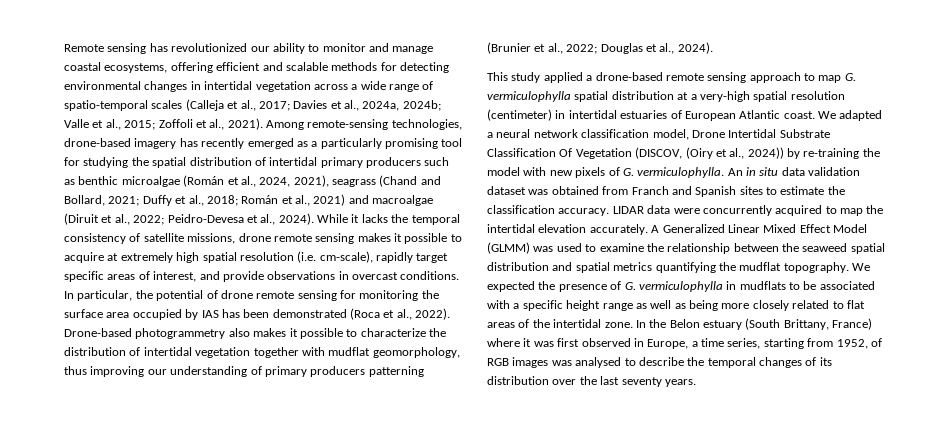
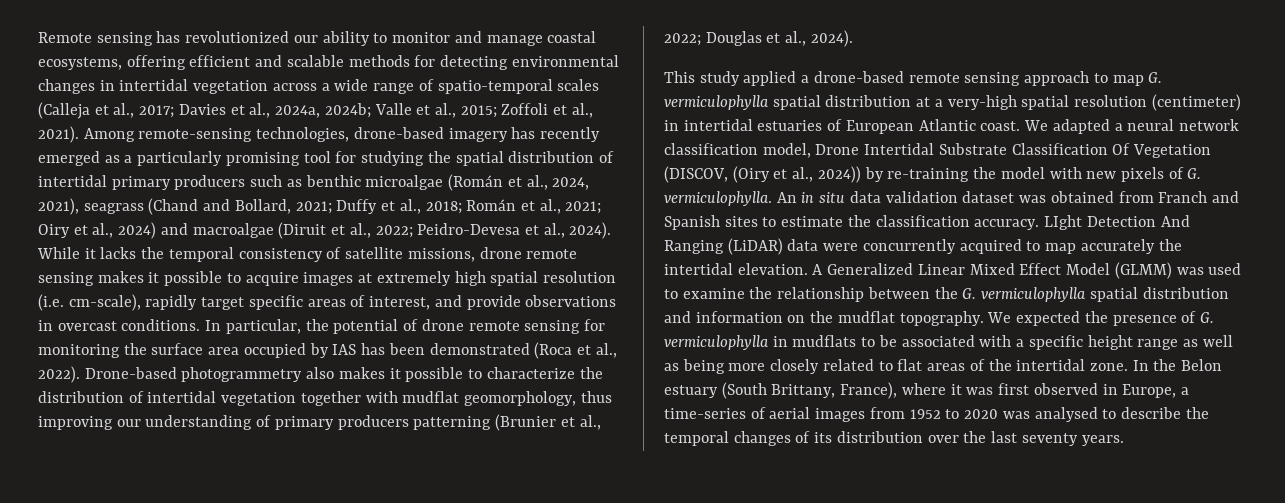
- Among remote-sensing technologies, drone-based imagery has recently emerged as a particularly promising tool for studying the spatial distribution of intertidal primary producers such as benthic microalgae (Román et al., 2024, 2021), seagrass (Chand and Bollard, 2021; Duffy et al., 2018; Román et al., 2021) and macroalgae (Diruit et al., 2022; Peidro-Devesa et al., 2024).
+ Among remote-sensing technologies, drone-based imagery has recently emerged as a particularly promising tool for studying the spatial distribution of intertidal primary producers such as benthic microalgae (Román et al., 2024, 2021), seagrass (Chand and Bollard, 2021; Duffy et al., 2018; Román et al., 2021; Oiry et al., 2024) and macroalgae (Diruit et al., 2022; Peidro-Devesa et al., 2024).
- While it lacks the temporal consistency of satellite missions, drone remote sensing makes it possible to acquire at extremely high spatial resolution (i.e. cm-scale), rapidly target specific areas of interest, and provide observations in overcast conditions.
+ While it lacks the temporal consistency of satellite missions, drone remote sensing makes it possible to acquire images at extremely high spatial resolution (i.e. cm-scale), rapidly target specific areas of interest, and provide observations in overcast conditions.
- LIDAR data were concurrently acquired to map the intertidal elevation accurately.
+ LIght Detection And Ranging (LiDAR) data were concurrently acquired to map accurately the intertidal elevation.
- A Generalized Linear Mixed Effect Model (GLMM) was used to examine the relationship between the seaweed spatial distribution and spatial metrics quantifying the mudflat topography.
+ A Generalized Linear Mixed Effect Model (GLMM) was used to examine the relationship between the G. vermiculophylla spatial distribution and information on the mudflat topography.
- In the Belon estuary (South Brittany, France) where it was first observed in Europe, a time series, starting from 1952, of RGB images was analysed to describe the temporal changes of its distribution over the last seventy years.
+ In the Belon estuary (South Brittany, France), where it was first observed in Europe, a time-series of aerial images from 1952 to 2020 was analysed to describe the temporal changes of its distribution over the last seventy years.

